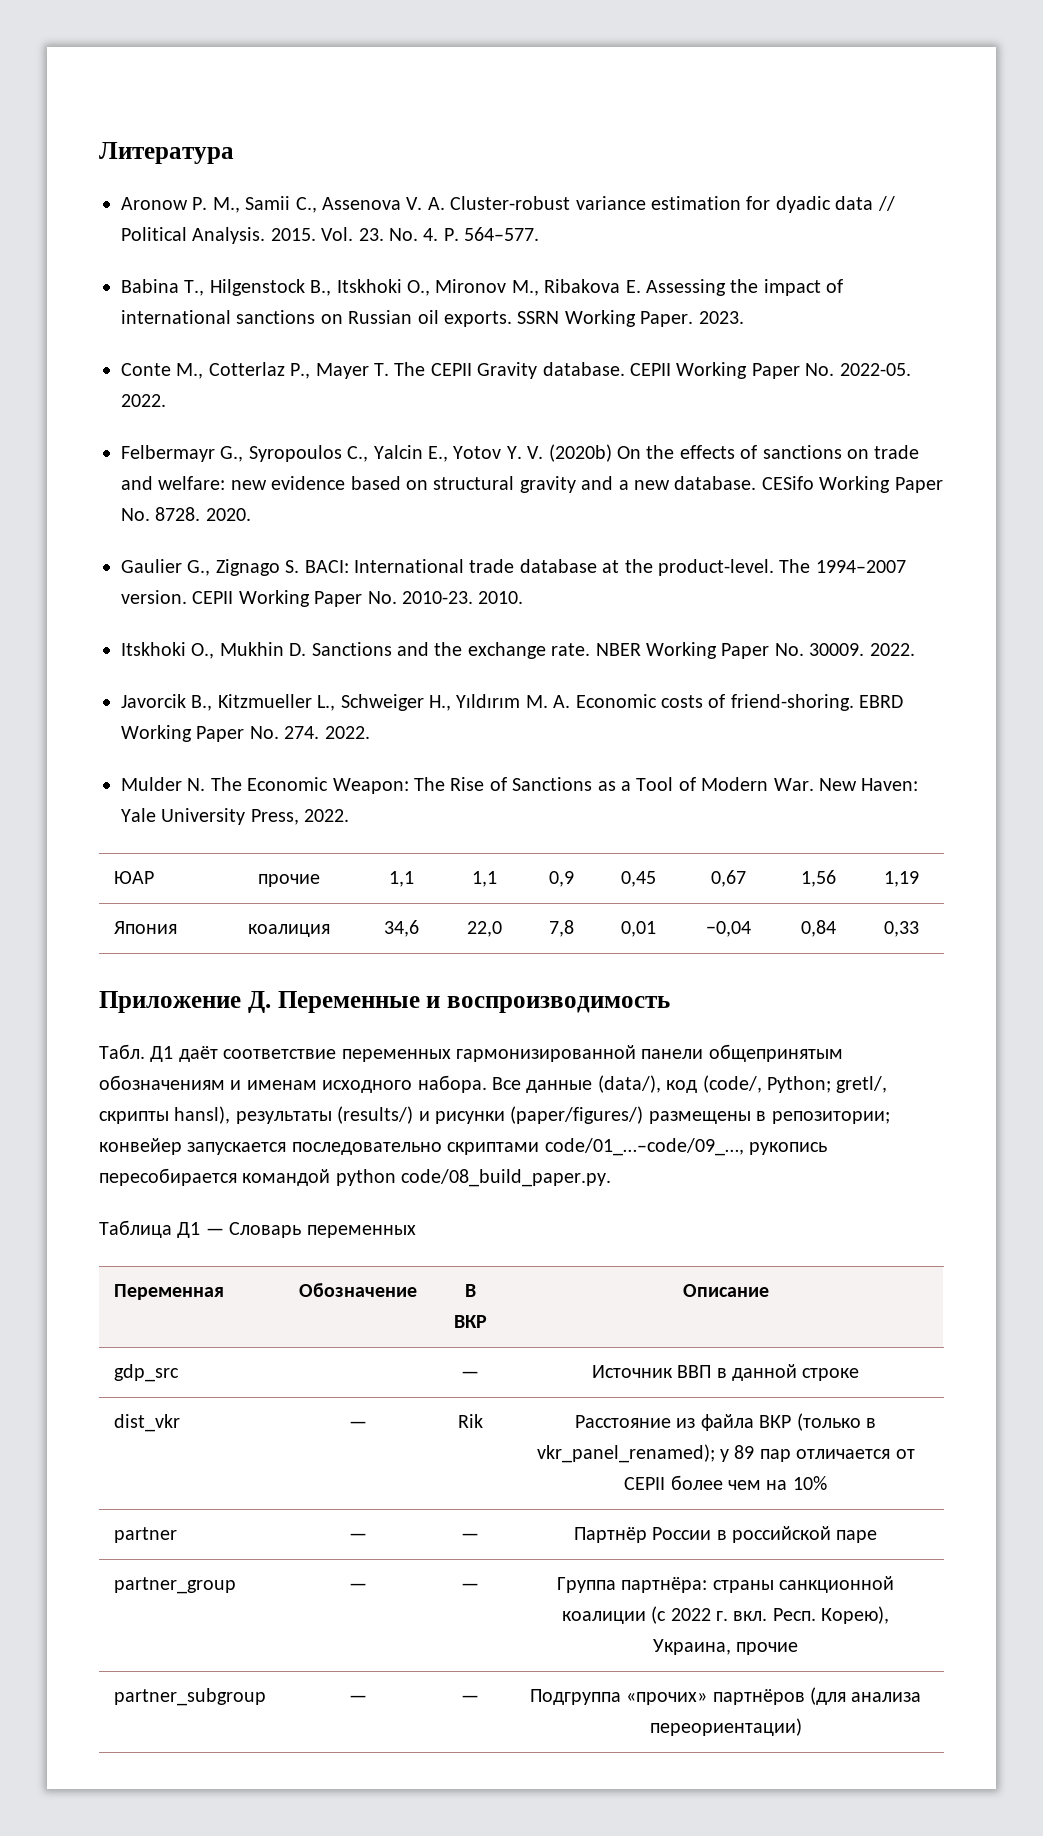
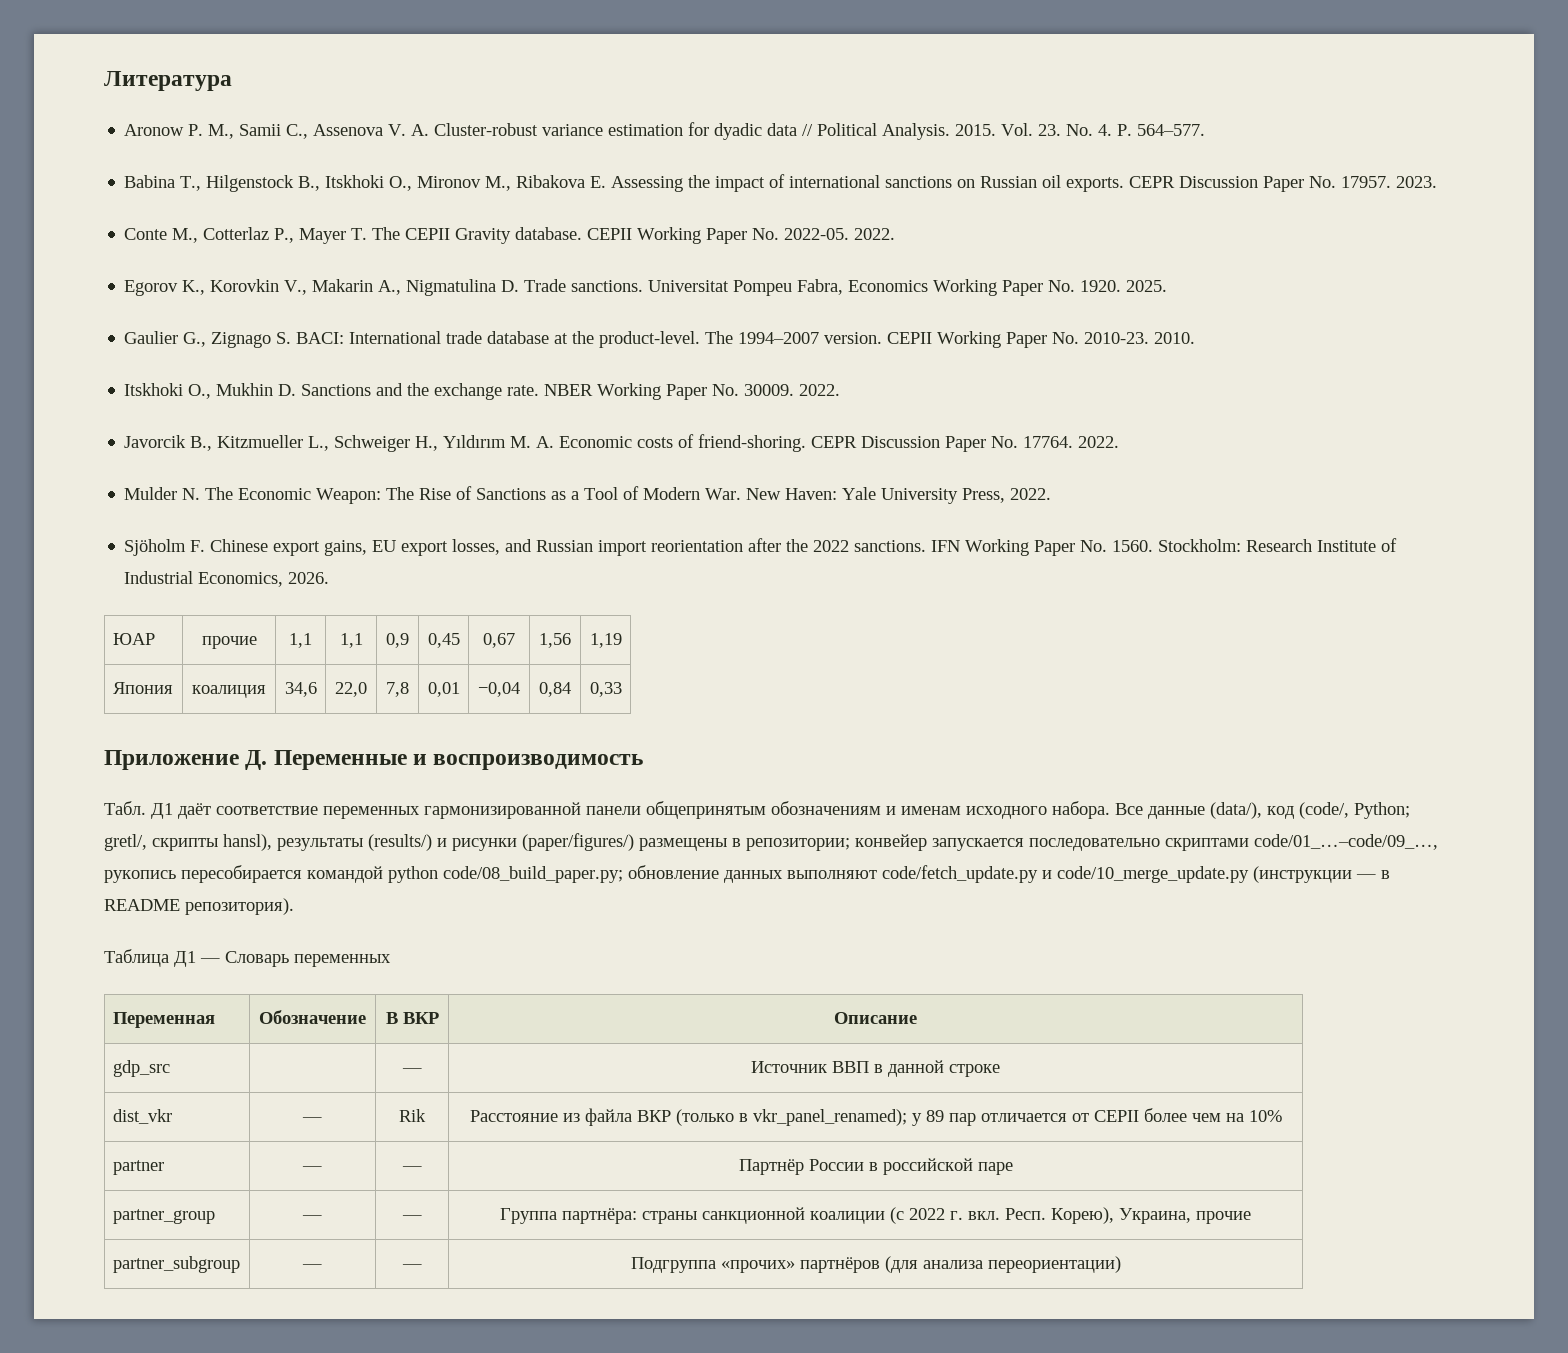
- SSRN Working Paper.
+ CEPR Discussion Paper No. 17957.
- Felbermayr G., Syropoulos C., Yalcin E., Yotov Y. V. (2020b) On the effects of sanctions on trade and welfare: new evidence based on structural gravity and a new database. CESifo Working Paper No. 8728. 2020.
+ Egorov K., Korovkin V., Makarin A., Nigmatulina D. Trade sanctions. Universitat Pompeu Fabra, Economics Working Paper No. 1920. 2025.
- EBRD Working Paper No. 274. 2022.
+ CEPR Discussion Paper No. 17764. 2022.
+ Sjöholm F. Chinese export gains, EU export losses, and Russian import reorientation after the 2022 sanctions. IFN Working Paper No. 1560. Stockholm: Research Institute of Industrial Economics, 2026.
- Все данные (data/), код (code/, Python; gretl/, скрипты hansl), результаты (results/) и рисунки (paper/figures/) размещены в репозитории; конвейер запускается последовательно скриптами code/01_…–code/09_…, рукопись пересобирается командой python code/08_build_paper.py.
+ Все данные (data/), код (code/, Python; gretl/, скрипты hansl), результаты (results/) и рисунки (paper/figures/) размещены в репозитории; конвейер запускается последовательно скриптами code/01_…–code/09_…, рукопись пересобирается командой python code/08_build_paper.py; обновление данных выполняют code/fetch_update.py и code/10_merge_update.py (инструкции — в README репозитория).

